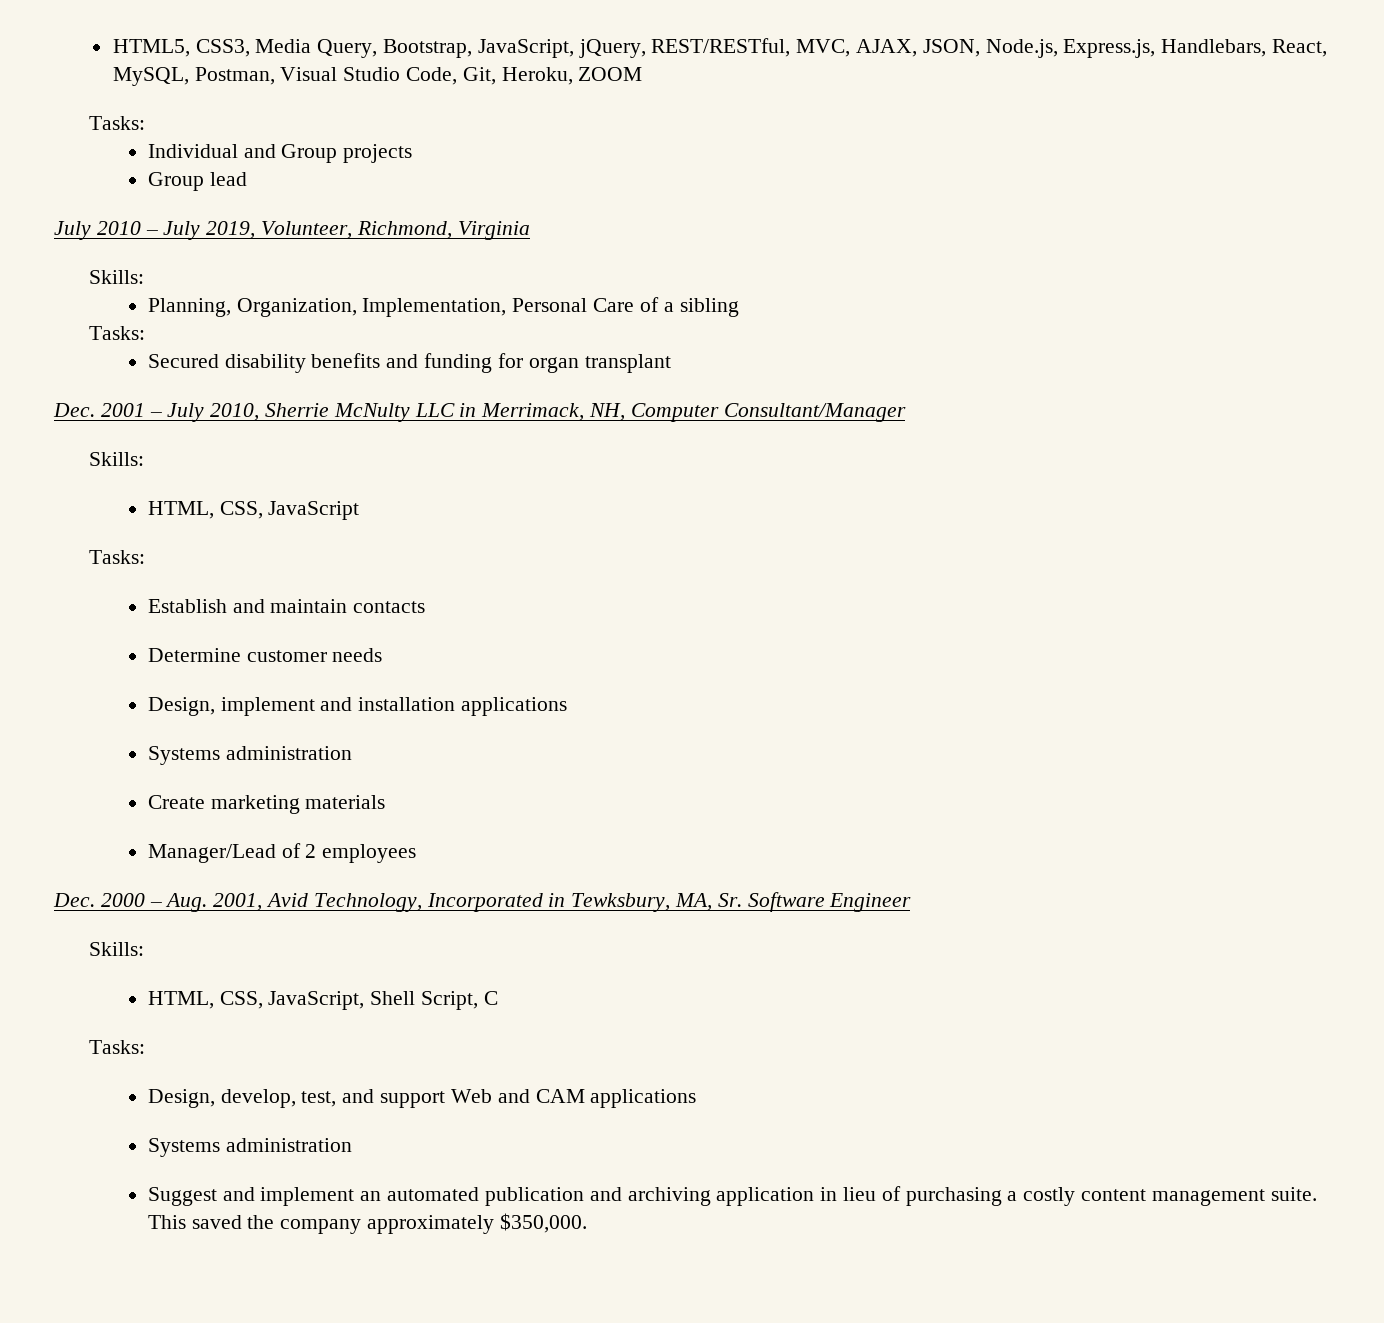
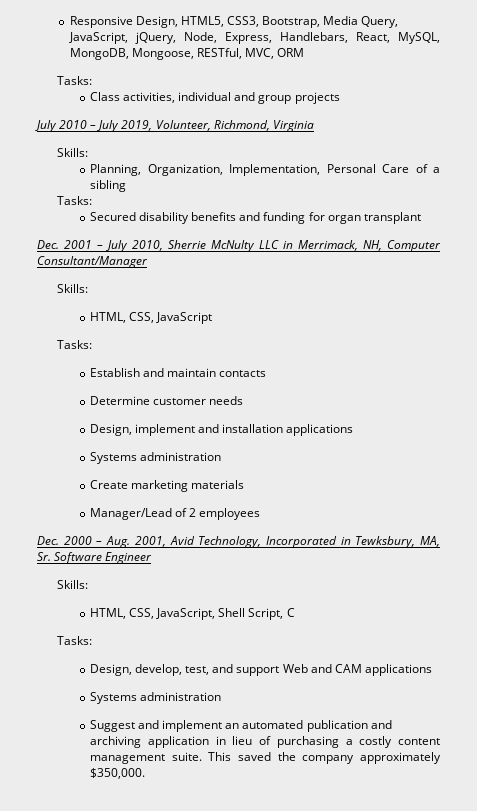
- HTML5, CSS3, Media Query, Bootstrap, JavaScript, jQuery, REST/RESTful, MVC, AJAX, JSON, Node.js, Express.js, Handlebars, React, MySQL, Postman, Visual Studio Code, Git, Heroku, ZOOM
+ Responsive Design, HTML5, CSS3, Bootstrap, Media Query, JavaScript, jQuery, Node, Express, Handlebars, React, MySQL, MongoDB, Mongoose, RESTful, MVC, ORM
  Tasks:
- Individual and Group projects
+ Class activities, individual and group projects
- Group lead

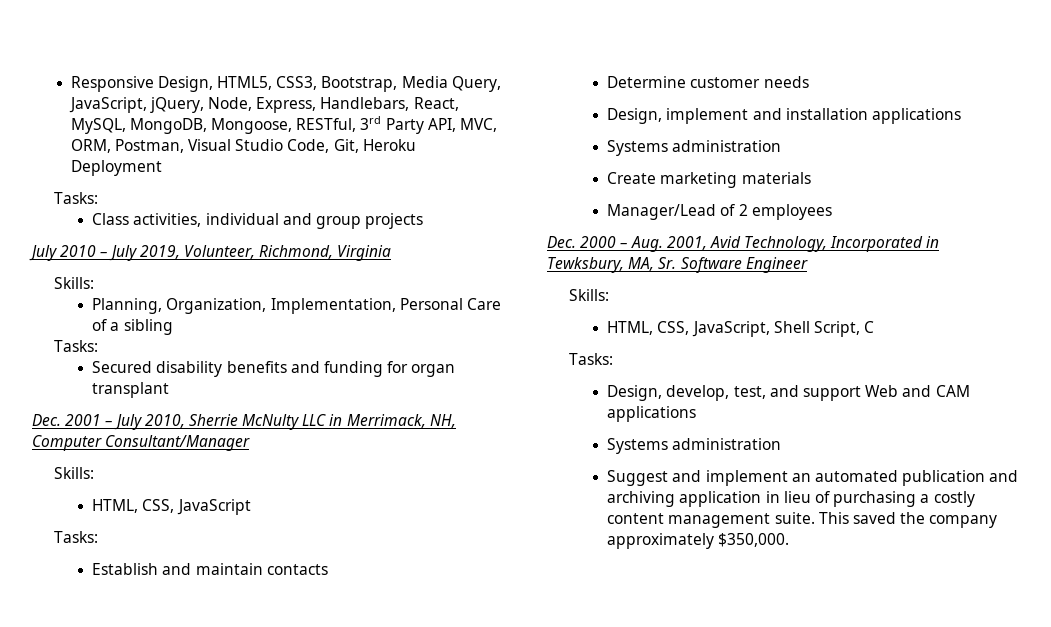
- Responsive Design, HTML5, CSS3, Bootstrap, Media Query, JavaScript, jQuery, Node, Express, Handlebars, React, MySQL, MongoDB, Mongoose, RESTful, MVC, ORM
+ Responsive Design, HTML5, CSS3, Bootstrap, Media Query, JavaScript, jQuery, Node, Express, Handlebars, React, MySQL, MongoDB, Mongoose, RESTful, 3rd Party API, MVC, ORM, Postman, Visual Studio Code, Git, Heroku Deployment

